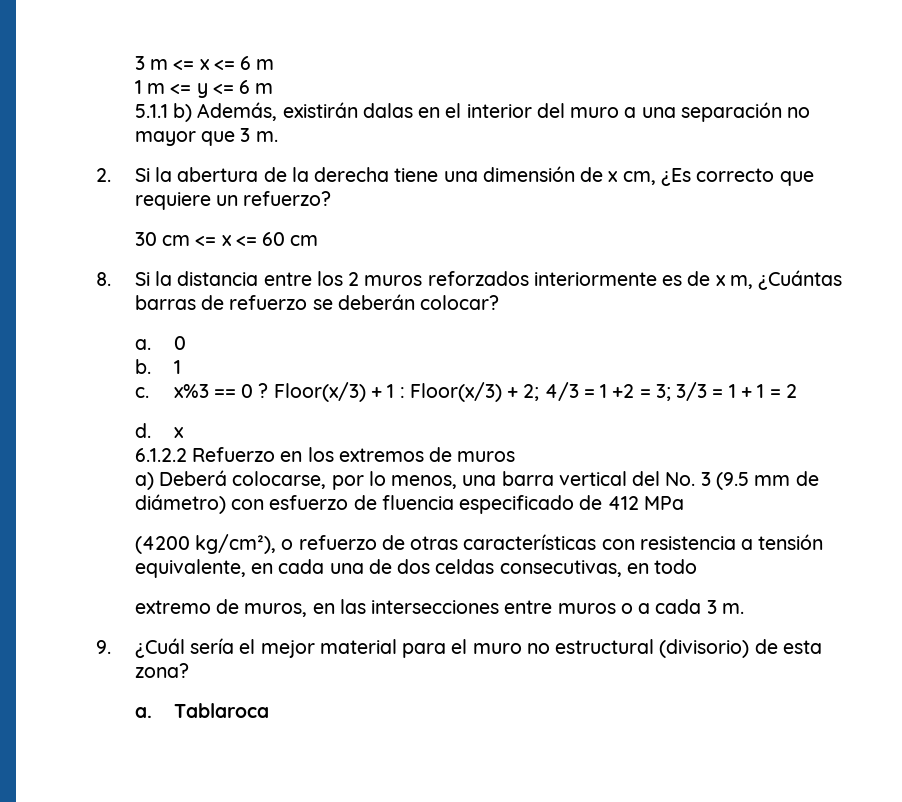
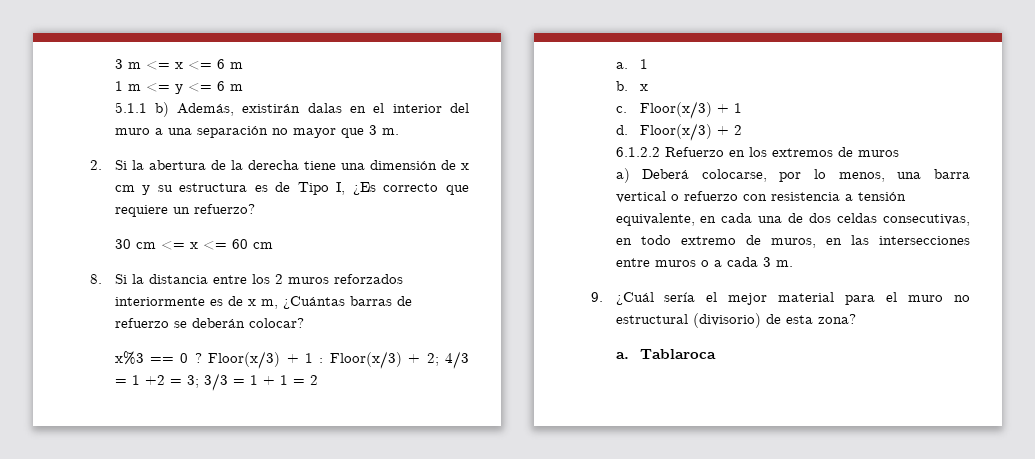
- 2. Si la abertura de la derecha tiene una dimensión de x cm, ¿Es correcto que requiere un refuerzo?
+ 2. Si la abertura de la derecha tiene una dimensión de x cm y su estructura es de Tipo I, ¿Es correcto que requiere un refuerzo?
- a. 0
- b. 1
- c. x%3 == 0 ?
+ x%3 == 0 ?
- d. x
+ a. 1
+ b. x
+ c. Floor(x/3) + 1
+ d. Floor(x/3) + 2
- a) Deberá colocarse, por lo menos, una barra vertical del No. 3 (9.5 mm de diámetro) con esfuerzo de fluencia especificado de 412 MPa
- (4200 kg/cm²), o refuerzo de otras características con resistencia a tensión equivalente, en cada una de dos celdas consecutivas, en todo
- extremo de muros, en las intersecciones entre muros o a cada 3 m.
+ a) Deberá colocarse, por lo menos, una barra vertical o refuerzo con resistencia a tensión equivalente, en cada una de dos celdas consecutivas, en todo extremo de muros, en las intersecciones entre muros o a cada 3 m.

